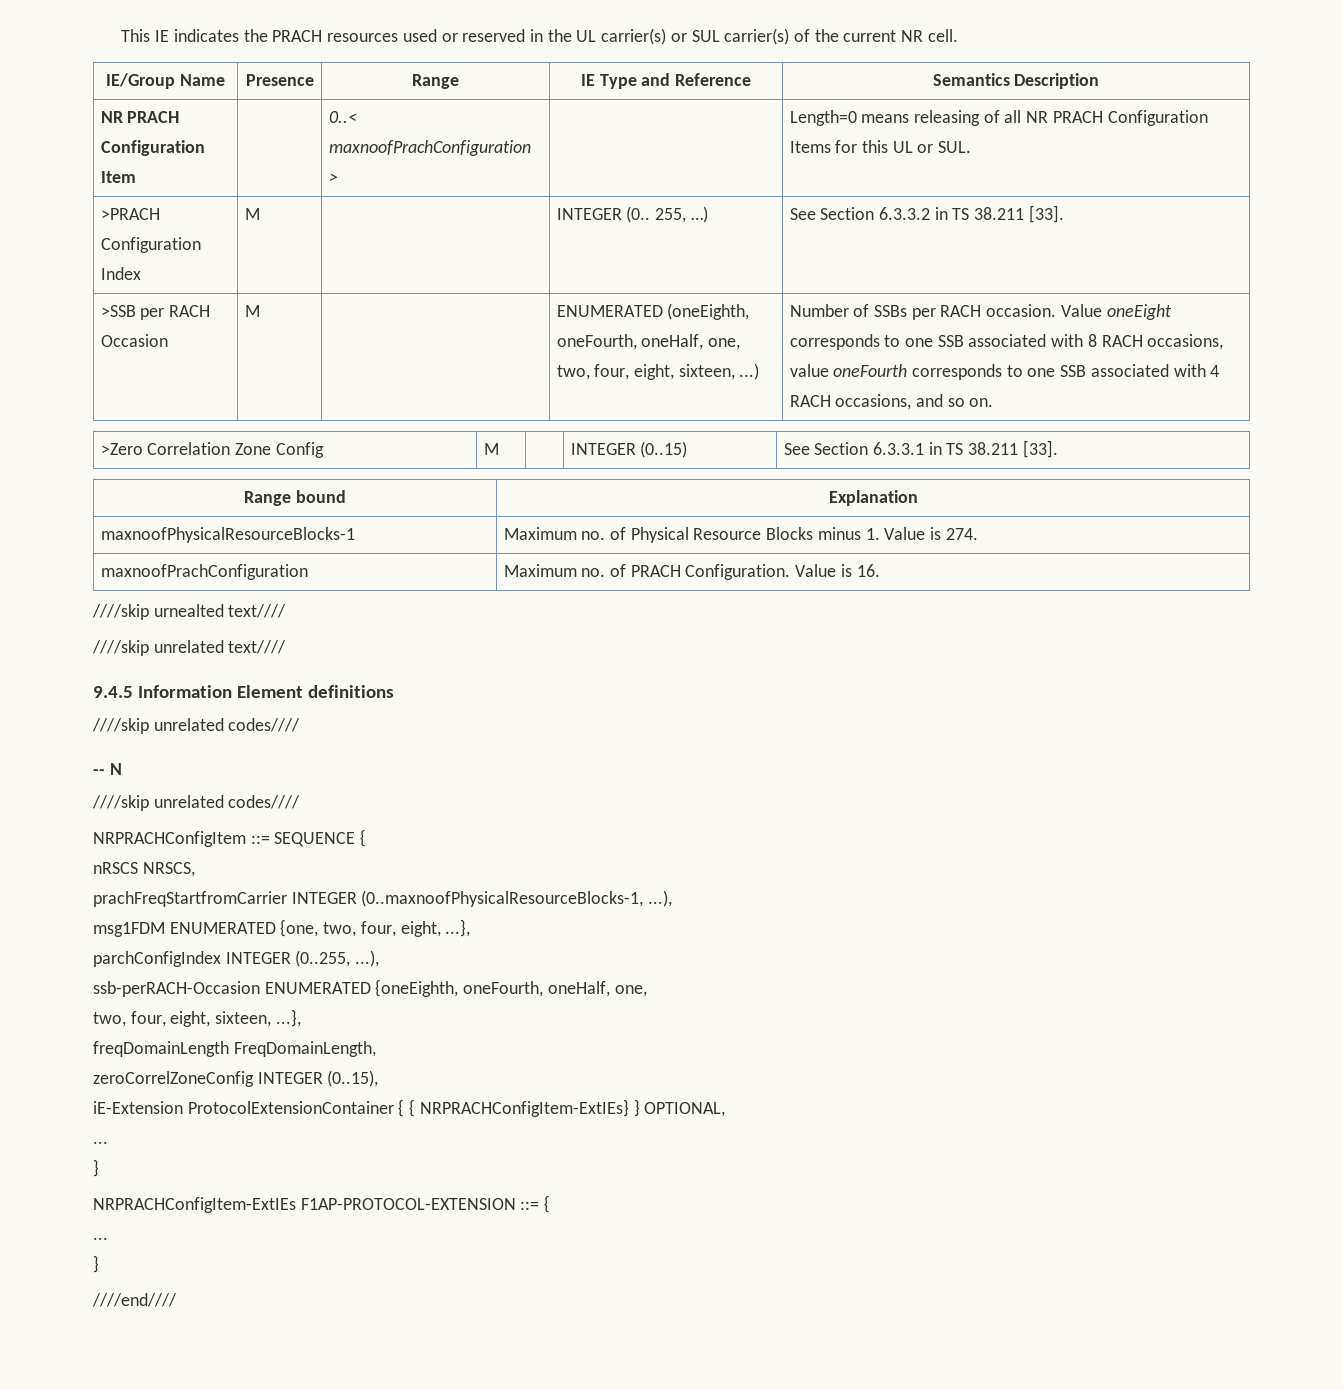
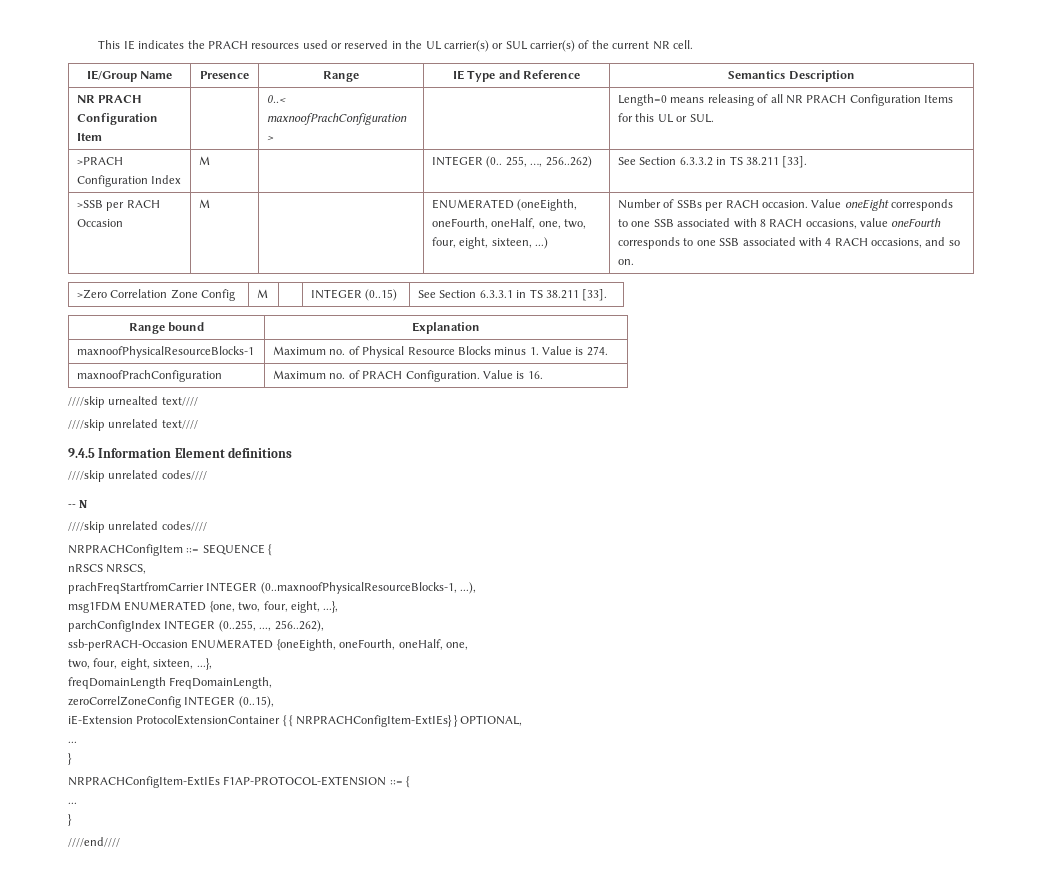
- >PRACH Configuration Index | M | | INTEGER (0.. 255, …) | See Section 6.3.3.2 in TS 38.211 [33].
+ >PRACH Configuration Index | M | | INTEGER (0.. 255, …, 256..262) | See Section 6.3.3.2 in TS 38.211 [33].
- parchConfigIndex INTEGER (0..255, ...),
+ parchConfigIndex INTEGER (0..255, ..., 256..262),

